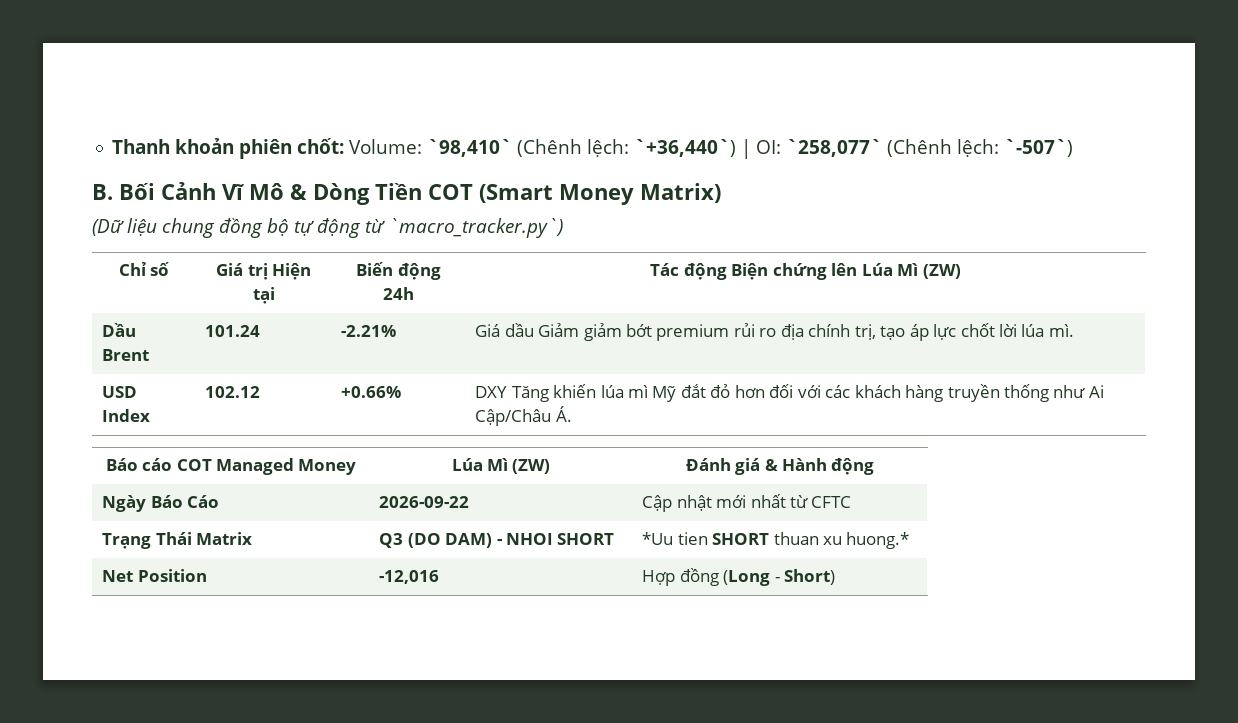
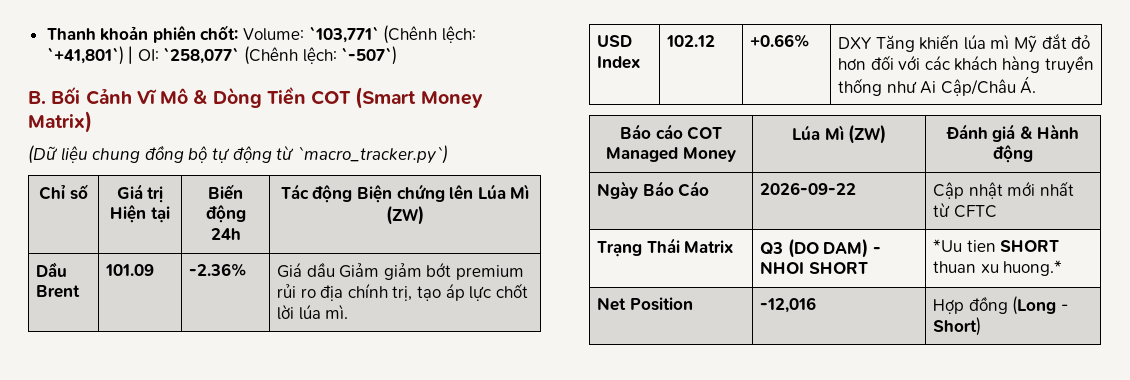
- Thanh khoản phiên chốt: Volume: `98,410` (Chênh lệch: `+36,440`) | OI: `258,077` (Chênh lệch: `-507`)
+ Thanh khoản phiên chốt: Volume: `103,771` (Chênh lệch: `+41,801`) | OI: `258,077` (Chênh lệch: `-507`)
- Dầu Brent | 101.24 | -2.21% | Giá dầu Giảm giảm bớt premium rủi ro địa chính trị, tạo áp lực chốt lời lúa mì.
+ Dầu Brent | 101.09 | -2.36% | Giá dầu Giảm giảm bớt premium rủi ro địa chính trị, tạo áp lực chốt lời lúa mì.

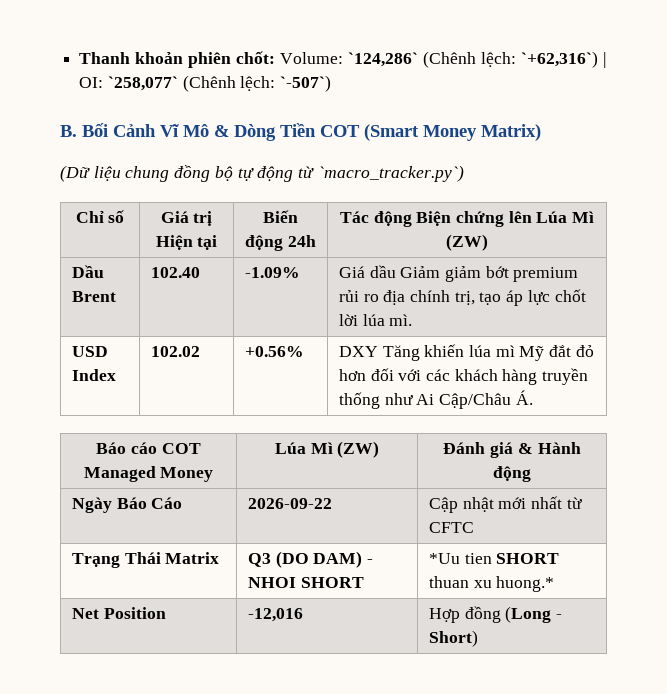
- Thanh khoản phiên chốt: Volume: `103,771` (Chênh lệch: `+41,801`) | OI: `258,077` (Chênh lệch: `-507`)
+ Thanh khoản phiên chốt: Volume: `124,286` (Chênh lệch: `+62,316`) | OI: `258,077` (Chênh lệch: `-507`)
- Dầu Brent | 101.09 | -2.36% | Giá dầu Giảm giảm bớt premium rủi ro địa chính trị, tạo áp lực chốt lời lúa mì.
+ Dầu Brent | 102.40 | -1.09% | Giá dầu Giảm giảm bớt premium rủi ro địa chính trị, tạo áp lực chốt lời lúa mì.
- USD Index | 102.12 | +0.66% | DXY Tăng khiến lúa mì Mỹ đắt đỏ hơn đối với các khách hàng truyền thống như Ai Cập/Châu Á.
+ USD Index | 102.02 | +0.56% | DXY Tăng khiến lúa mì Mỹ đắt đỏ hơn đối với các khách hàng truyền thống như Ai Cập/Châu Á.

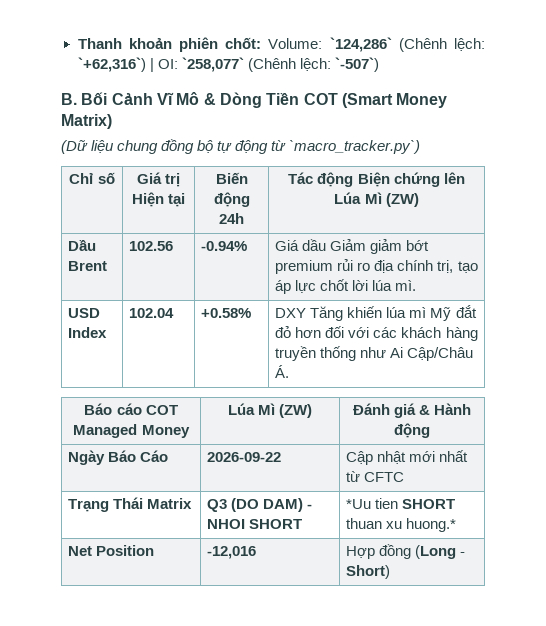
- Dầu Brent | 102.40 | -1.09% | Giá dầu Giảm giảm bớt premium rủi ro địa chính trị, tạo áp lực chốt lời lúa mì.
+ Dầu Brent | 102.56 | -0.94% | Giá dầu Giảm giảm bớt premium rủi ro địa chính trị, tạo áp lực chốt lời lúa mì.
- USD Index | 102.02 | +0.56% | DXY Tăng khiến lúa mì Mỹ đắt đỏ hơn đối với các khách hàng truyền thống như Ai Cập/Châu Á.
+ USD Index | 102.04 | +0.58% | DXY Tăng khiến lúa mì Mỹ đắt đỏ hơn đối với các khách hàng truyền thống như Ai Cập/Châu Á.

